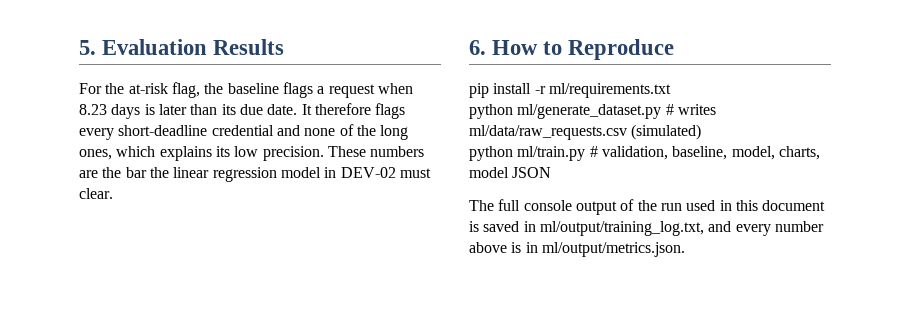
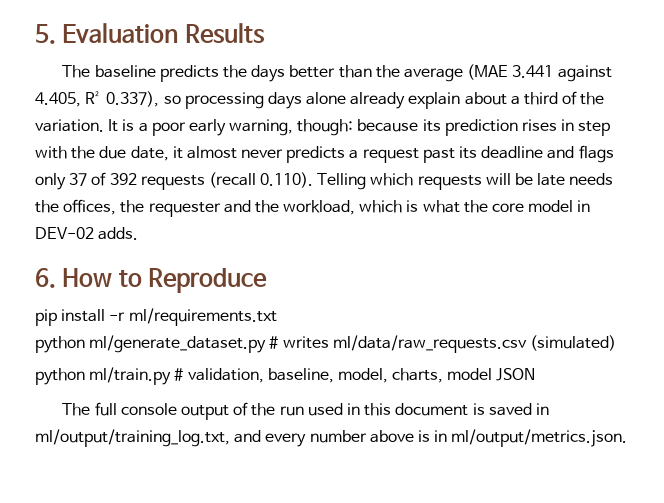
- For the at-risk flag, the baseline flags a request when 8.23 days is later than its due date. It therefore flags every short-deadline credential and none of the long ones, which explains its low precision. These numbers are the bar the linear regression model in DEV-02 must clear.
+ The baseline predicts the days better than the average (MAE 3.441 against 4.405, R² 0.337), so processing days alone already explain about a third of the variation. It is a poor early warning, though: because its prediction rises in step with the due date, it almost never predicts a request past its deadline and flags only 37 of 392 requests (recall 0.110). Telling which requests will be late needs the offices, the requester and the workload, which is what the core model in DEV-02 adds.

